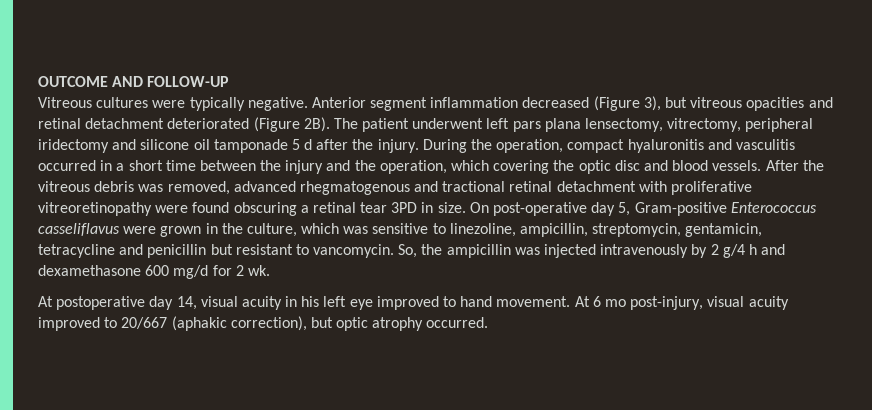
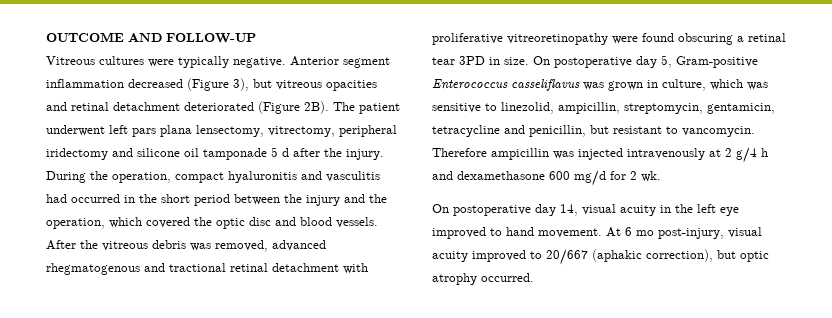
- During the operation, compact hyaluronitis and vasculitis occurred in a short time between the injury and the operation, which covering the optic disc and blood vessels.
+ During the operation, compact hyaluronitis and vasculitis had occurred in the short period between the injury and the operation, which covered the optic disc and blood vessels.
- On post-operative day 5, Gram-positive Enterococcus casseliflavus were grown in the culture, which was sensitive to linezoline, ampicillin, streptomycin, gentamicin, tetracycline and penicillin but resistant to vancomycin.
+ On postoperative day 5, Gram-positive Enterococcus casseliflavus was grown in culture, which was sensitive to linezolid, ampicillin, streptomycin, gentamicin, tetracycline and penicillin, but resistant to vancomycin.
- So, the ampicillin was injected intravenously by 2 g/4 h and dexamethasone 600 mg/d for 2 wk.
+ Therefore ampicillin was injected intravenously at 2 g/4 h and dexamethasone 600 mg/d for 2 wk.
- At postoperative day 14, visual acuity in his left eye improved to hand movement.
+ On postoperative day 14, visual acuity in the left eye improved to hand movement.

